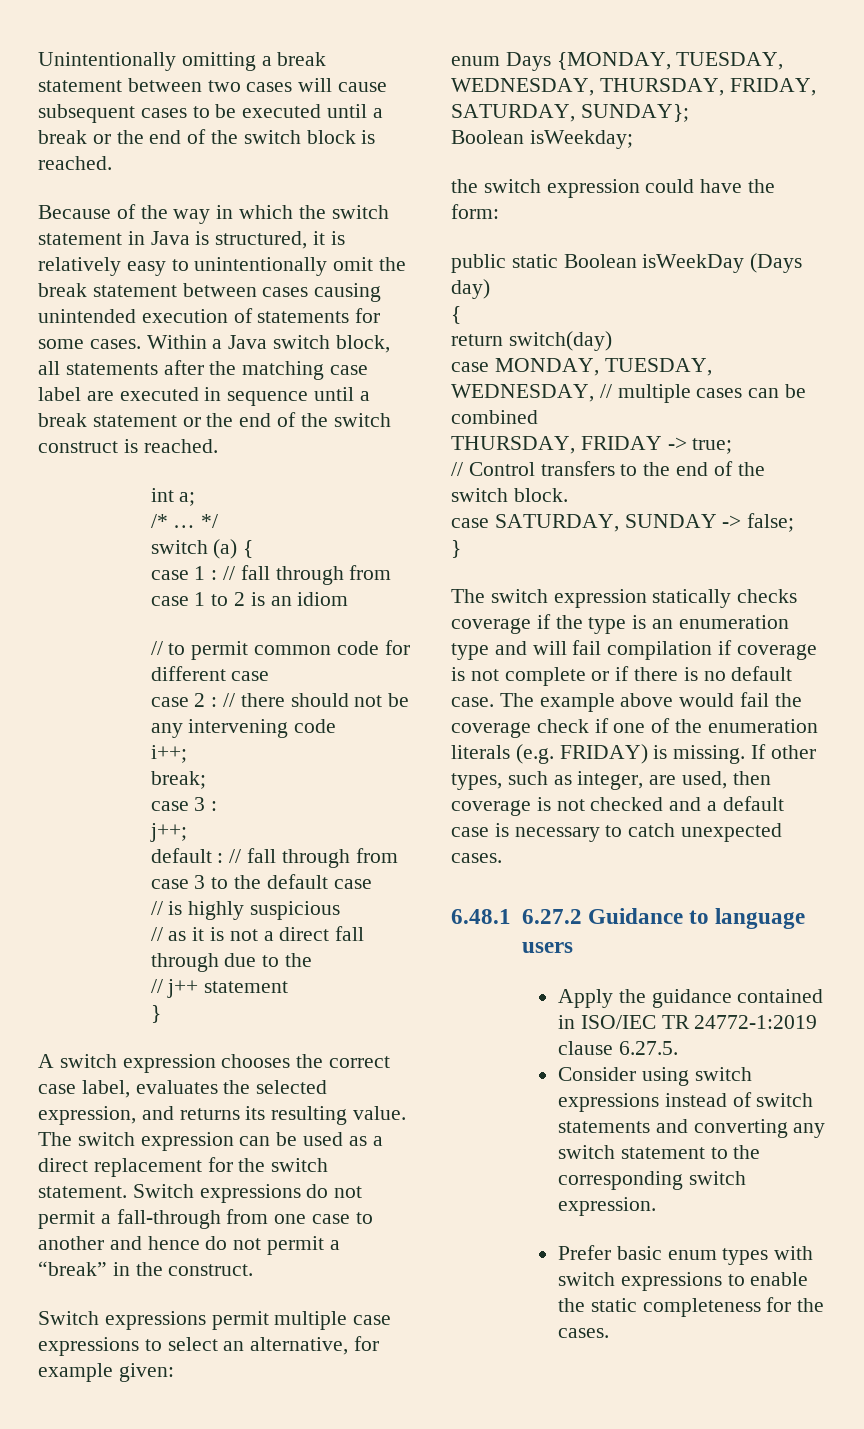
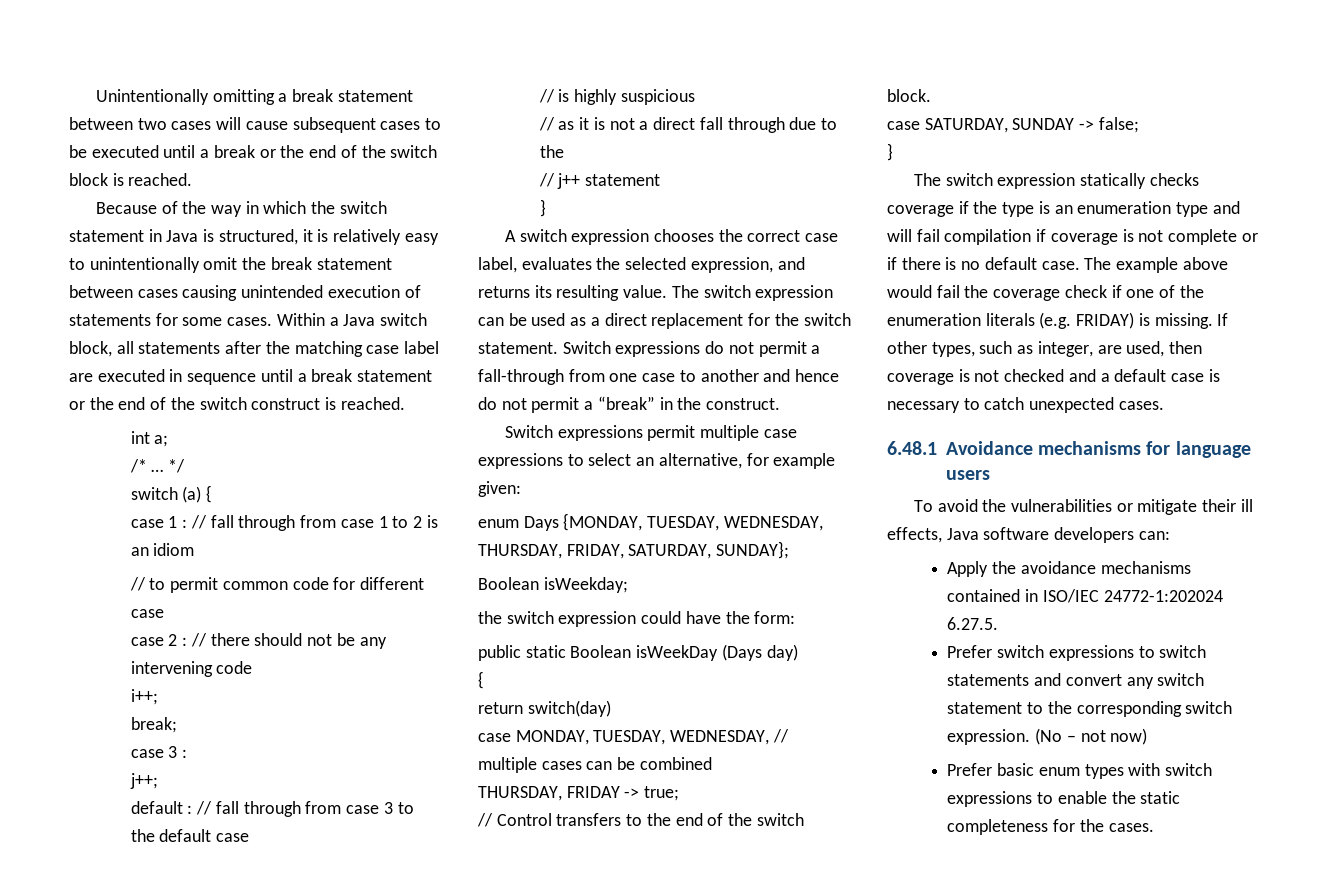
- 6.48.1 6.27.2 Guidance to language users
+ 6.48.1 Avoidance mechanisms for language users
+ To avoid the vulnerabilities or mitigate their ill effects, Java software developers can:
- Apply the guidance contained in ISO/IEC TR 24772-1:2019 clause 6.27.5.
- Consider using switch expressions instead of switch statements and converting any switch statement to the corresponding switch expression.
+ Apply the avoidance mechanisms contained in ISO/IEC 24772-1:202024 6.27.5.
+ Prefer switch expressions to switch statements and convert any switch statement to the corresponding switch expression. (No – not now)

